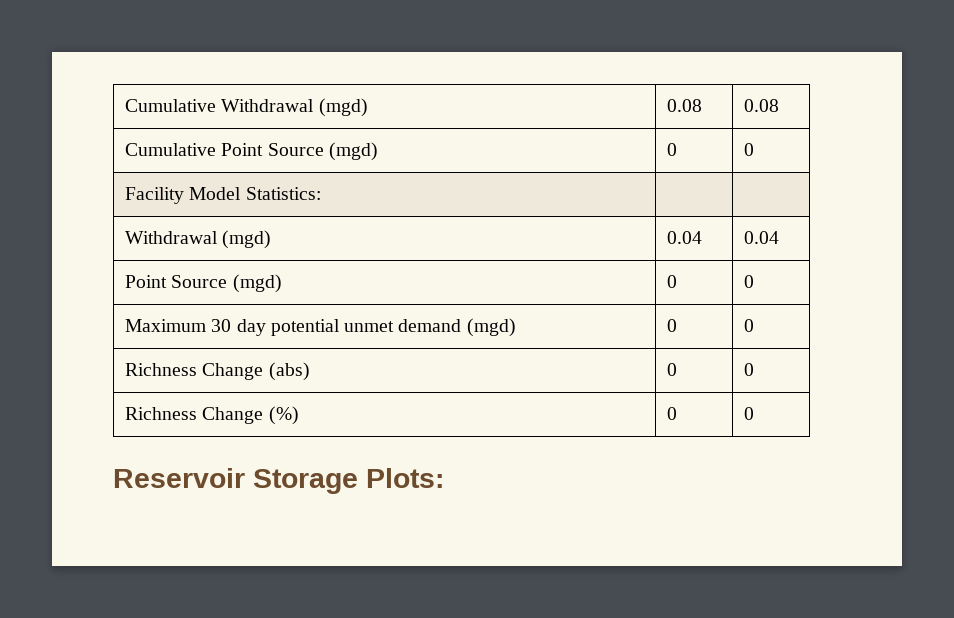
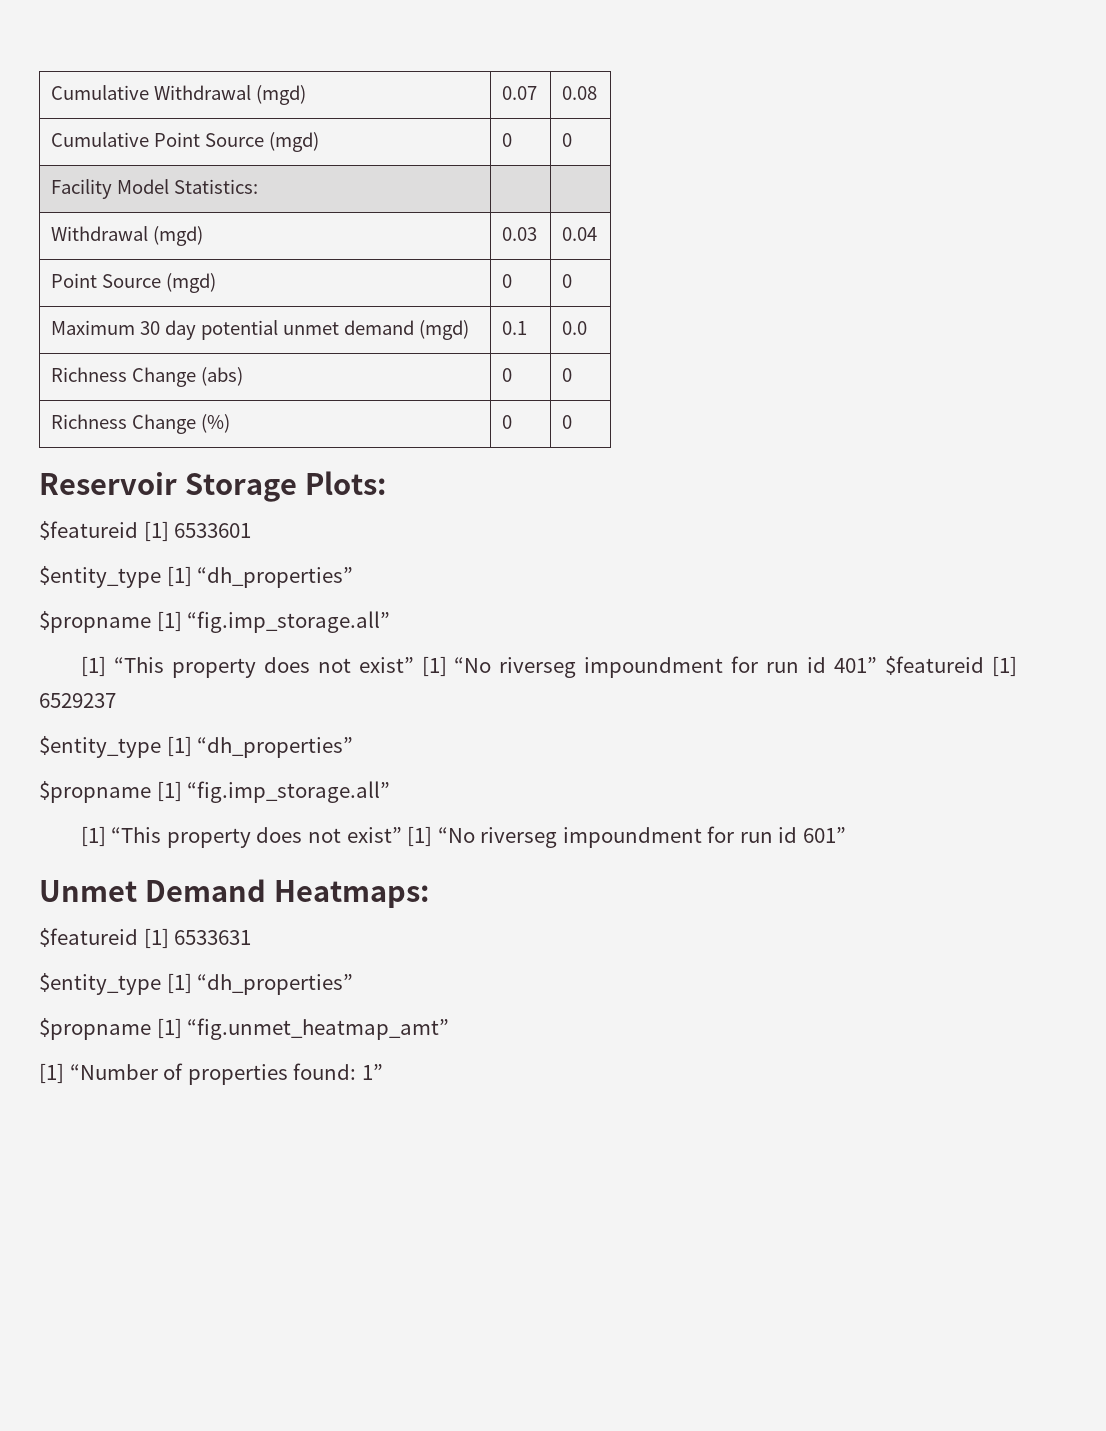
- Cumulative Withdrawal (mgd) | 0.08 | 0.08
+ Cumulative Withdrawal (mgd) | 0.07 | 0.08
- Withdrawal (mgd) | 0.04 | 0.04
+ Withdrawal (mgd) | 0.03 | 0.04
- Maximum 30 day potential unmet demand (mgd) | 0 | 0
+ Maximum 30 day potential unmet demand (mgd) | 0.1 | 0.0
+ $featureid [1] 6533601
+ $entity_type [1] “dh_properties”
+ $propname [1] “fig.imp_storage.all”
+ [1] “This property does not exist” [1] “No riverseg impoundment for run id 401” $featureid [1] 6529237
+ $entity_type [1] “dh_properties”
+ $propname [1] “fig.imp_storage.all”
+ [1] “This property does not exist” [1] “No riverseg impoundment for run id 601”
+ Unmet Demand Heatmaps:
+ $featureid [1] 6533631
+ $entity_type [1] “dh_properties”
+ $propname [1] “fig.unmet_heatmap_amt”
+ [1] “Number of properties found: 1”

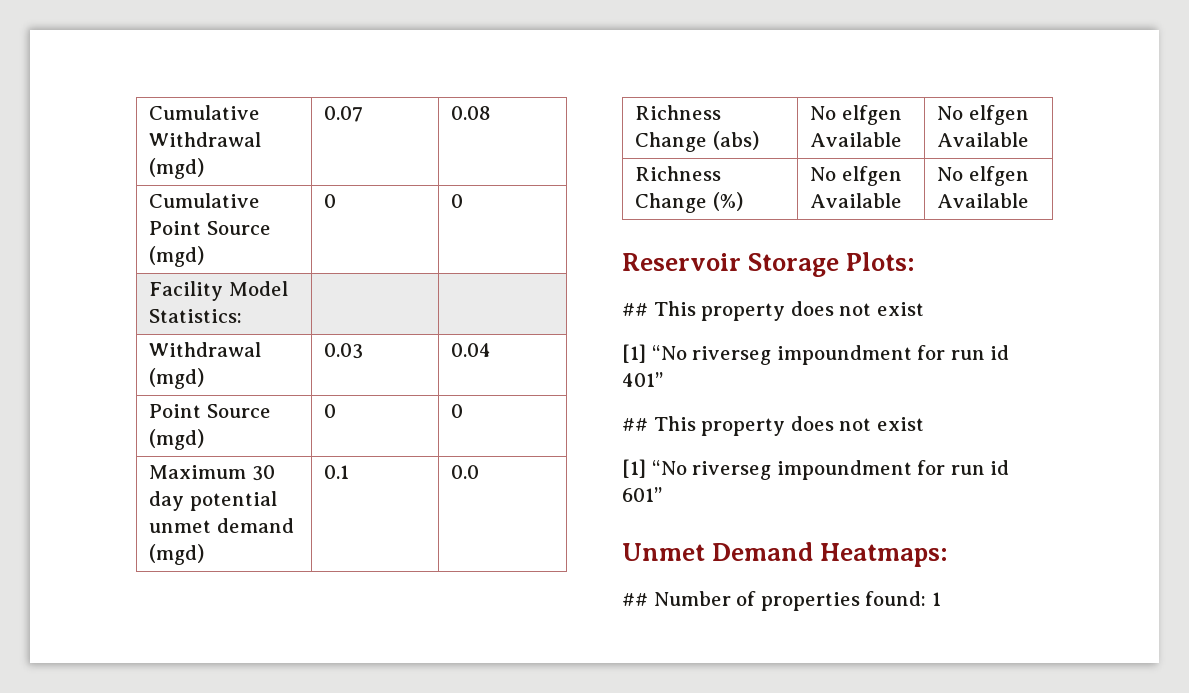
- Richness Change (abs) | 0 | 0
- Richness Change (%) | 0 | 0
+ Richness Change (abs) | No elfgen Available | No elfgen Available
+ Richness Change (%) | No elfgen Available | No elfgen Available
  Reservoir Storage Plots:
- $featureid [1] 6533601
- $entity_type [1] “dh_properties”
- $propname [1] “fig.imp_storage.all”
- [1] “This property does not exist” [1] “No riverseg impoundment for run id 401” $featureid [1] 6529237
- $entity_type [1] “dh_properties”
- $propname [1] “fig.imp_storage.all”
- [1] “This property does not exist” [1] “No riverseg impoundment for run id 601”
+ ## This property does not exist
+ [1] “No riverseg impoundment for run id 401”
+ ## This property does not exist
+ [1] “No riverseg impoundment for run id 601”
- $featureid [1] 6533631
- $entity_type [1] “dh_properties”
- $propname [1] “fig.unmet_heatmap_amt”
- [1] “Number of properties found: 1”
+ ## Number of properties found: 1

